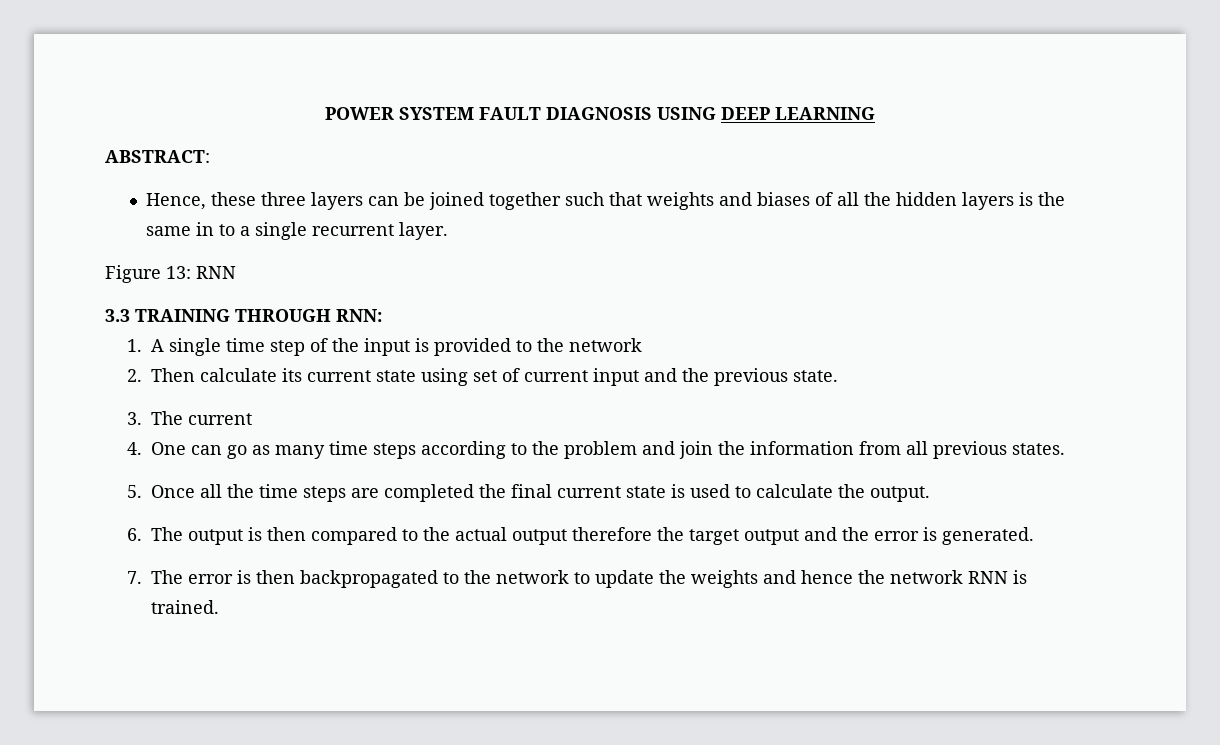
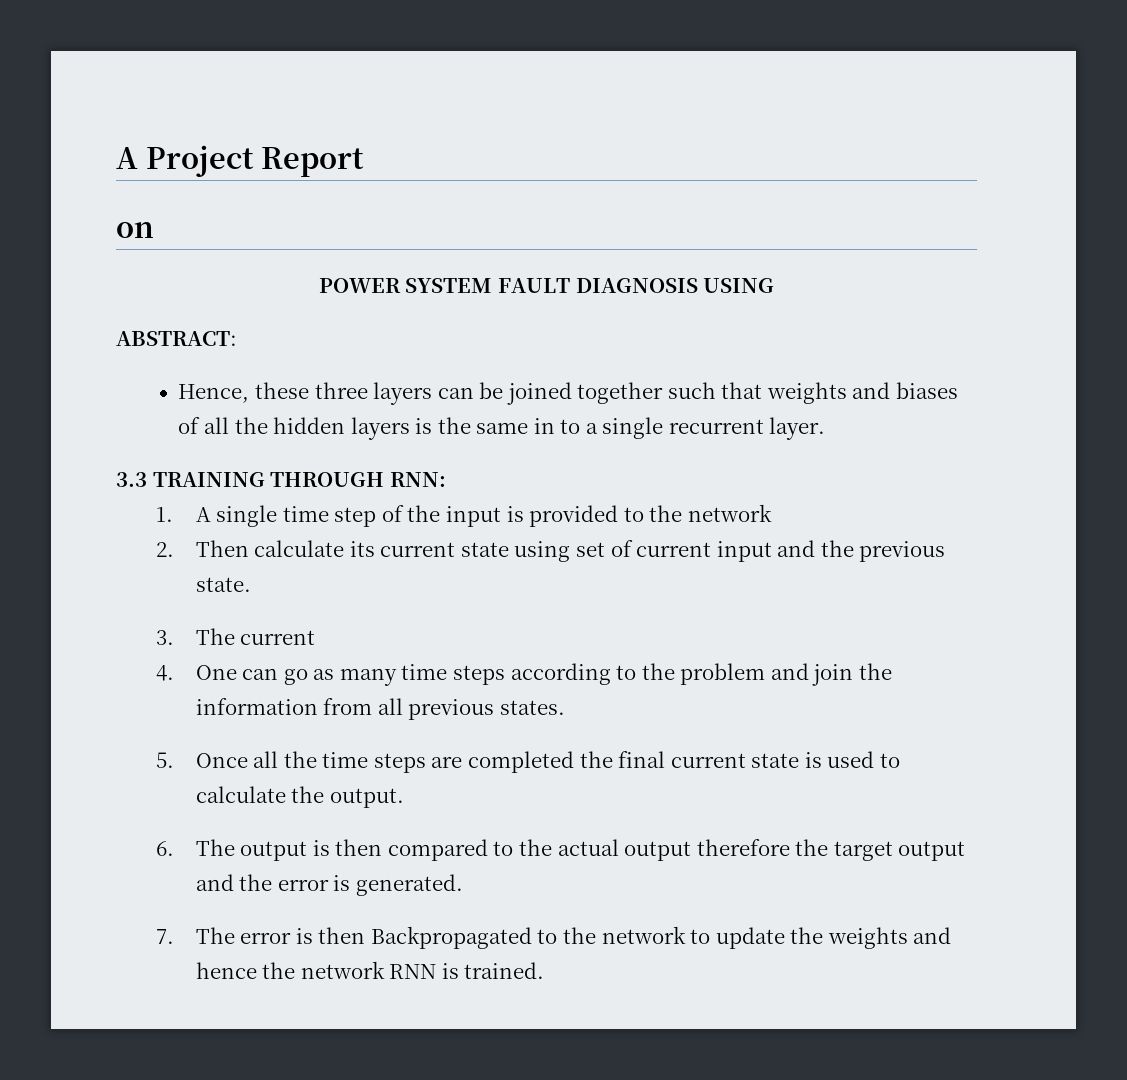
+ A Project Report
+ on
- POWER SYSTEM FAULT DIAGNOSIS USING DEEP LEARNING
+ POWER SYSTEM FAULT DIAGNOSIS USING
- Figure 13: RNN
- 7. The error is then backpropagated to the network to update the weights and hence the network RNN is trained.
+ 7. The error is then Backpropagated to the network to update the weights and hence the network RNN is trained.

